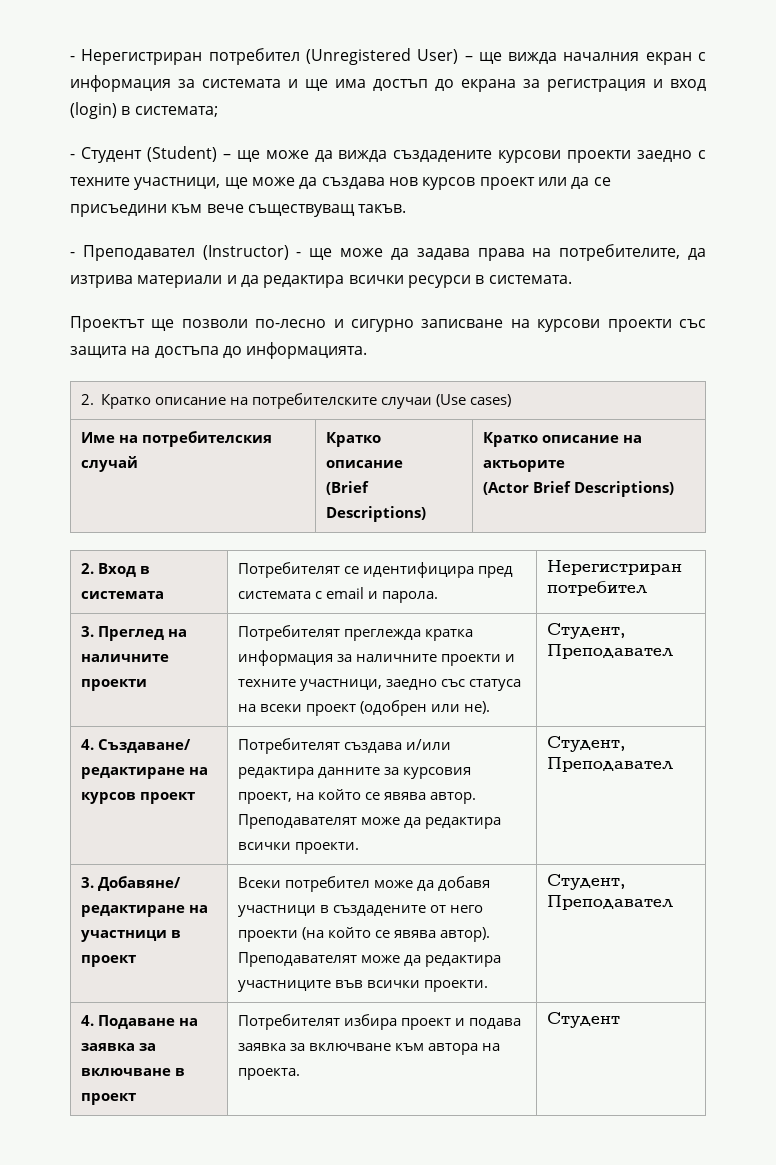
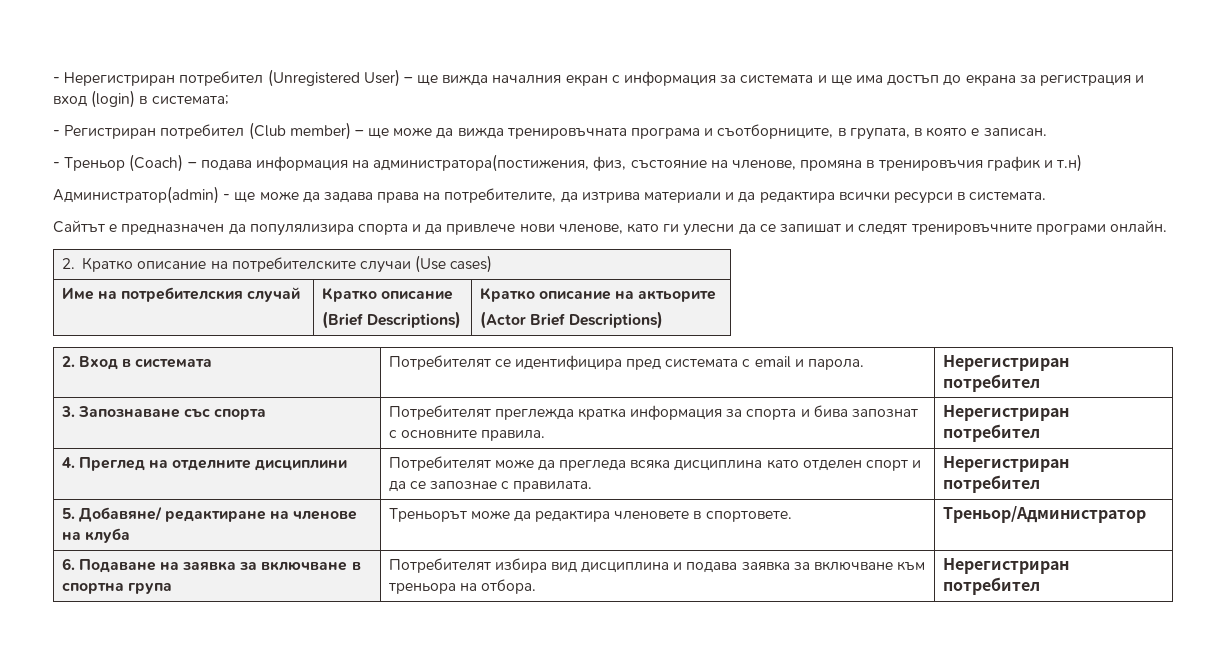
- - Студент (Student) – ще може да вижда създадените курсови проекти заедно с техните участници, ще може да създава нов курсов проект или да се присъедини към вече съществуващ такъв.
- - Преподавател (Instructor) - ще може да задава права на потребителите, да изтрива материали и да редактира всички ресурси в системата.
+ - Регистриран потребител (Club member) – ще може да вижда тренировъчната програма и съотборниците, в групата, в която е записан.
+ - Треньор (Coach) – подава информация на администратора(постижения, физ, състояние на членове, промяна в тренировъчия график и т.н)
+ Администратор(admin) - ще може да задава права на потребителите, да изтрива материали и да редактира всички ресурси в системата.
- Проектът ще позволи по-лесно и сигурно записване на курсови проекти със защита на достъпа до информацията.
+ Сайтът е предназначен да популялизира спорта и да привлече нови членове, като ги улесни да се запишат и следят тренировъчните програми онлайн.
- 3. Преглед на наличните проекти | Потребителят преглежда кратка информация за наличните проекти и техните участници, заедно със статуса на всеки проект (одобрен или не). | Студент, Преподавател
- 4. Създаване/ редактиране на курсов проект | Потребителят създава и/или редактира данните за курсовия проект, на който се явява автор. Преподавателят може да редактира всички проекти. | Студент, Преподавател
- 3. Добавяне/ редактиране на участници в проект | Всеки потребител може да добавя участници в създадените от него проекти (на който се явява автор). Преподавателят може да редактира участниците във всички проекти. | Студент, Преподавател
- 4. Подаване на заявка за включване в проект | Потребителят избира проект и подава заявка за включване към автора на проекта. | Студент
+ 3. Запознаване със спорта | Потребителят преглежда кратка информация за спорта и бива запознат с основните правила. | Нерегистриран потребител
+ 4. Преглед на отделните дисциплини | Потребителят може да прегледа всяка дисциплина като отделен спорт и да се запознае с правилата. | Нерегистриран потребител
+ 5. Добавяне/ редактиране на членове на клуба | Треньорът може да редактира членовете в спортовете. | Треньор/Администратор
+ 6. Подаване на заявка за включване в спортна група | Потребителят избира вид дисциплина и подава заявка за включване към треньора на отбора. | Нерегистриран потребител

